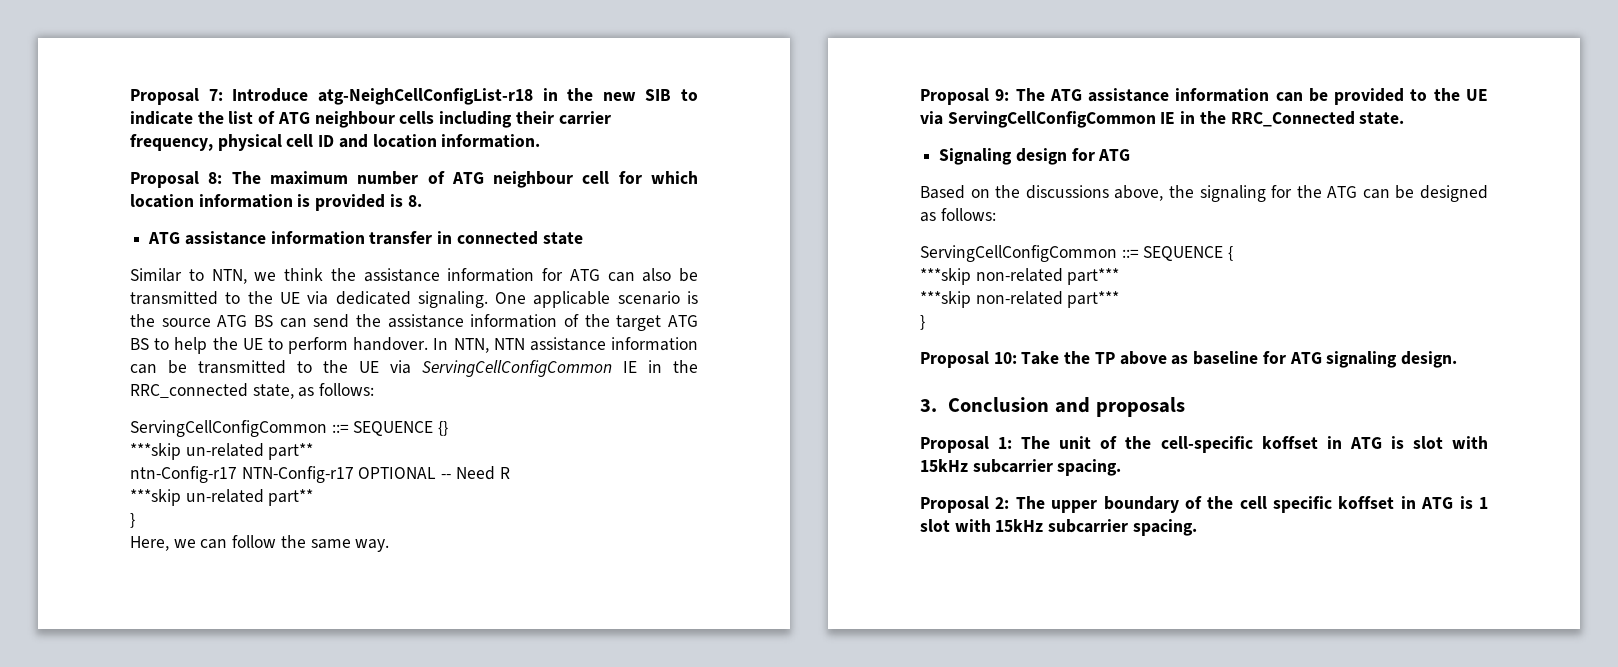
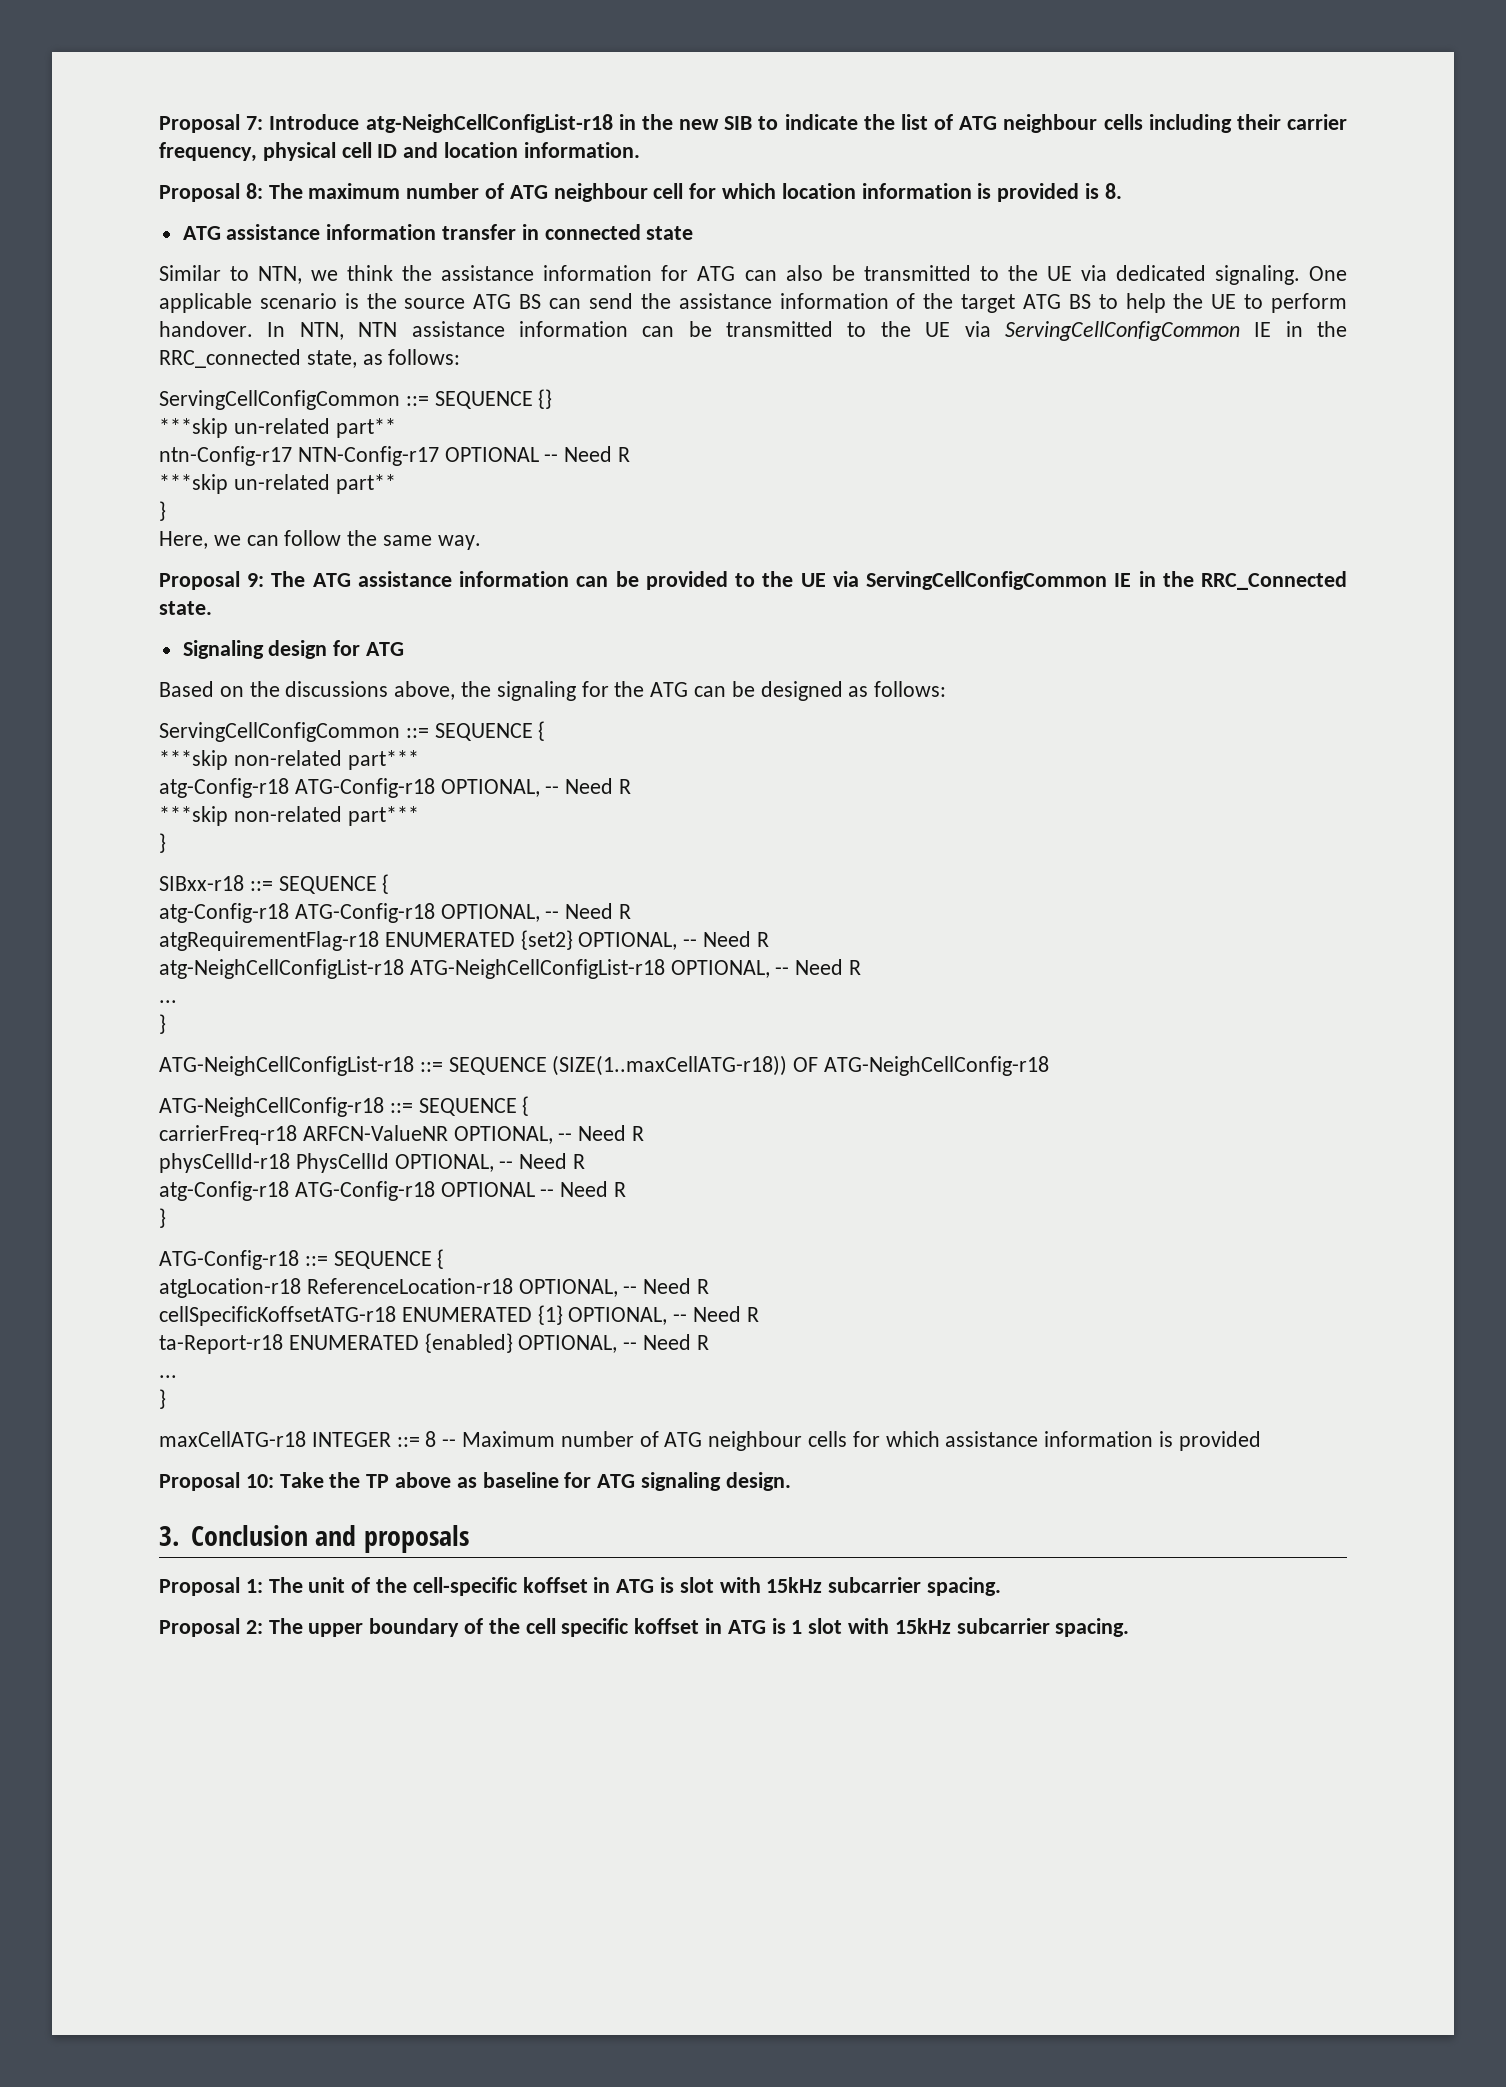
  ServingCellConfigCommon ::= SEQUENCE {
  ***skip non-related part***
+ atg-Config-r18 ATG-Config-r18 OPTIONAL, -- Need R
  ***skip non-related part***
  }
+ SIBxx-r18 ::= SEQUENCE {
+ atg-Config-r18 ATG-Config-r18 OPTIONAL, -- Need R
+ atgRequirementFlag-r18 ENUMERATED {set2} OPTIONAL, -- Need R
+ atg-NeighCellConfigList-r18 ATG-NeighCellConfigList-r18 OPTIONAL, -- Need R
+ ...
+ }
+ ATG-NeighCellConfigList-r18 ::= SEQUENCE (SIZE(1..maxCellATG-r18)) OF ATG-NeighCellConfig-r18
+ ATG-NeighCellConfig-r18 ::= SEQUENCE {
+ carrierFreq-r18 ARFCN-ValueNR OPTIONAL, -- Need R
+ physCellId-r18 PhysCellId OPTIONAL, -- Need R
+ atg-Config-r18 ATG-Config-r18 OPTIONAL -- Need R
+ }
+ ATG-Config-r18 ::= SEQUENCE {
+ atgLocation-r18 ReferenceLocation-r18 OPTIONAL, -- Need R
+ cellSpecificKoffsetATG-r18 ENUMERATED {1} OPTIONAL, -- Need R
+ ta-Report-r18 ENUMERATED {enabled} OPTIONAL, -- Need R
+ ...
+ }
+ maxCellATG-r18 INTEGER ::= 8 -- Maximum number of ATG neighbour cells for which assistance information is provided

